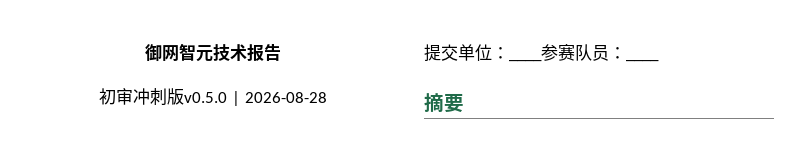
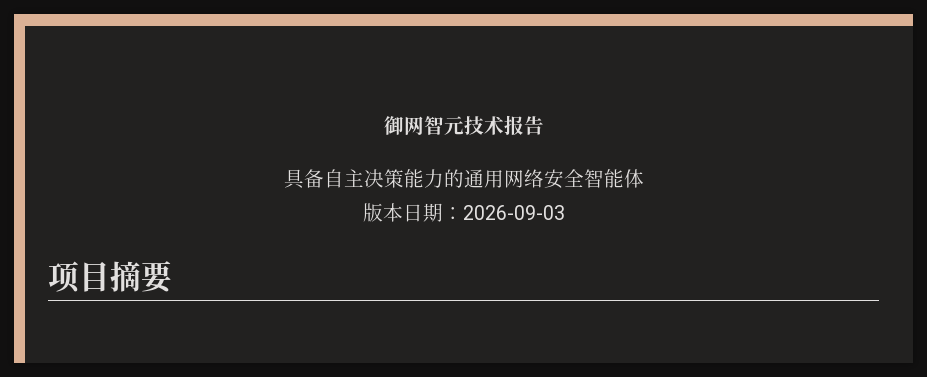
- 初审冲刺版v0.5.0 | 2026-08-28
- 提交单位：____参赛队员：____
- 摘要
+ 具备自主决策能力的通用网络安全智能体
+ 版本日期：2026-09-03
+ 项目摘要

